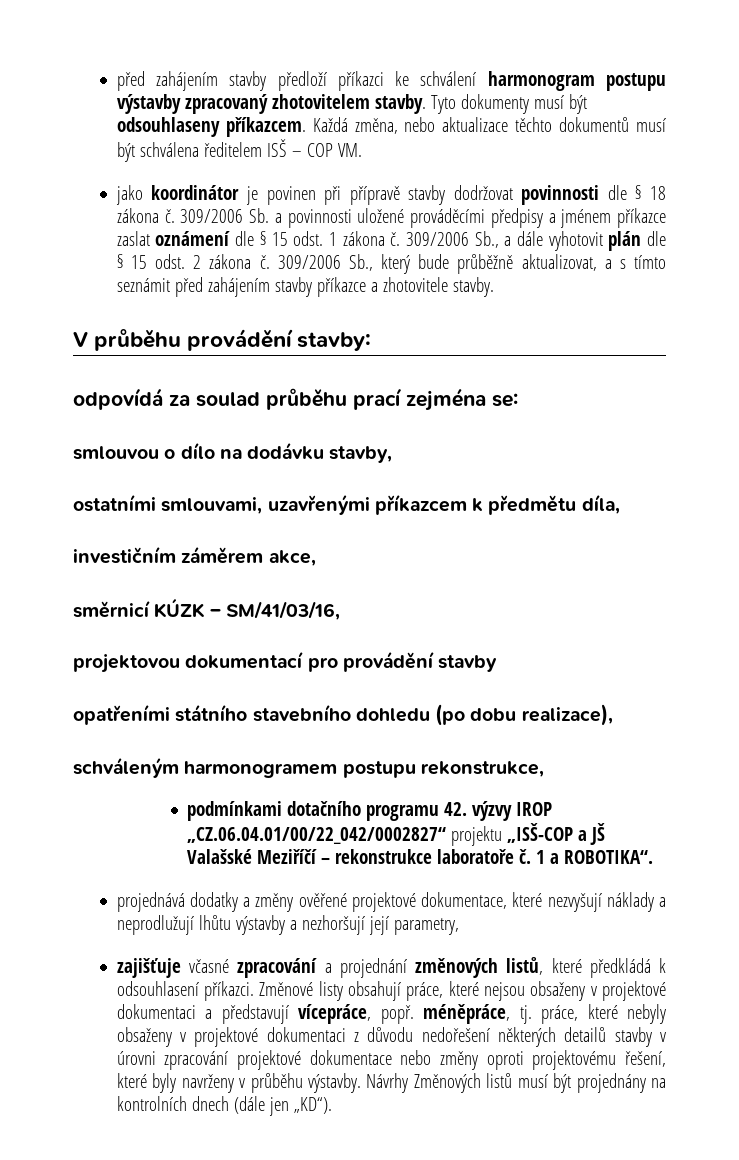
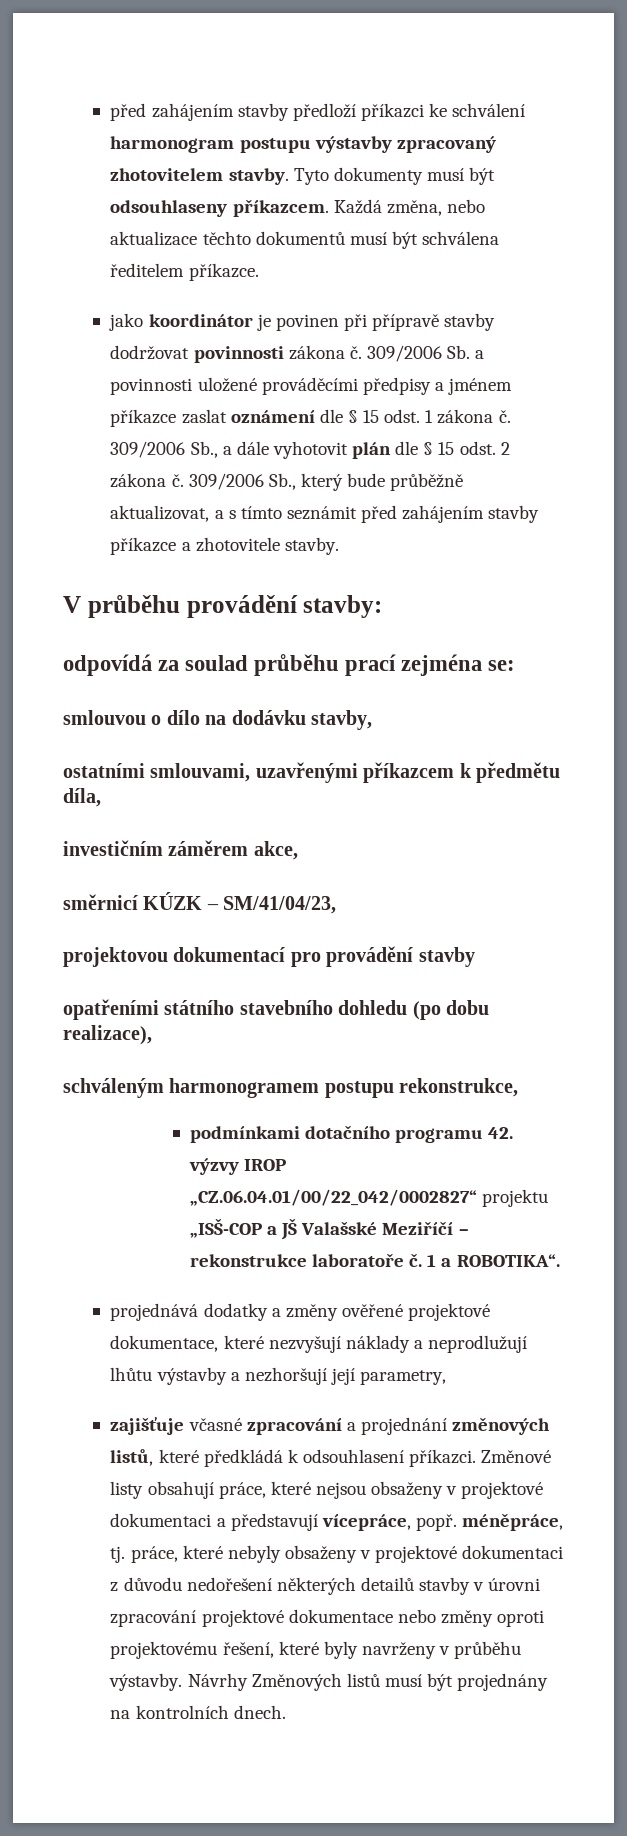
- Každá změna, nebo aktualizace těchto dokumentů musí být schválena ředitelem ISŠ – COP VM.
+ Každá změna, nebo aktualizace těchto dokumentů musí být schválena ředitelem příkazce.
- jako koordinátor je povinen při přípravě stavby dodržovat povinnosti dle § 18 zákona č.
+ jako koordinátor je povinen při přípravě stavby dodržovat povinnosti zákona č.
- směrnicí KÚZK – SM/41/03/16,
+ směrnicí KÚZK – SM/41/04/23,
- Návrhy Změnových listů musí být projednány na kontrolních dnech (dále jen „KD“).
+ Návrhy Změnových listů musí být projednány na kontrolních dnech.

